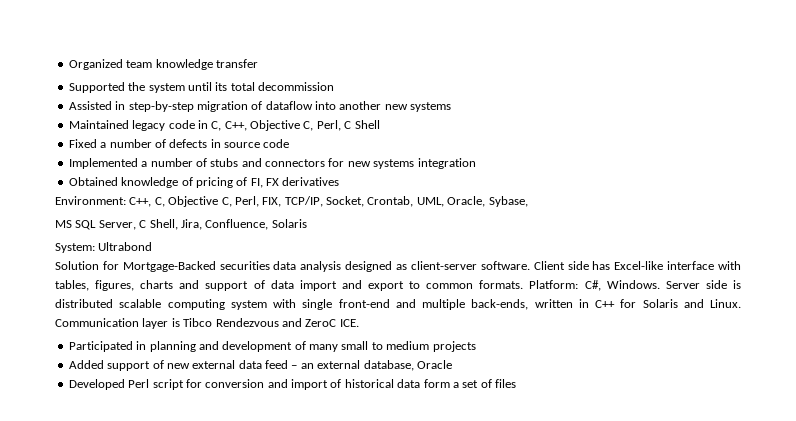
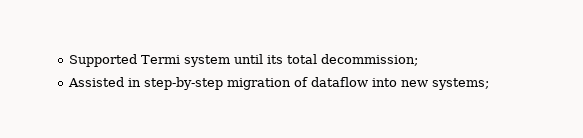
- Organized team knowledge transfer
- Supported the system until its total decommission
+ Supported Termi system until its total decommission;
- Assisted in step-by-step migration of dataflow into another new systems
- Maintained legacy code in C, C++, Objective C, Perl, C Shell
- Fixed a number of defects in source code
- Implemented a number of stubs and connectors for new systems integration
- Obtained knowledge of pricing of FI, FX derivatives
- Environment: C++, C, Objective C, Perl, FIX, TCP/IP, Socket, Crontab, UML, Oracle, Sybase,
- MS SQL Server, C Shell, Jira, Confluence, Solaris
- System: Ultrabond
- Solution for Mortgage-Backed securities data analysis designed as client-server software. Client side has Excel-like interface with tables, figures, charts and support of data import and export to common formats. Platform: C#, Windows. Server side is distributed scalable computing system with single front-end and multiple back-ends, written in C++ for Solaris and Linux. Communication layer is Tibco Rendezvous and ZeroC ICE.
- Participated in planning and development of many small to medium projects
- Added support of new external data feed – an external database, Oracle
- Developed Perl script for conversion and import of historical data form a set of files
+ Assisted in step-by-step migration of dataflow into new systems;

